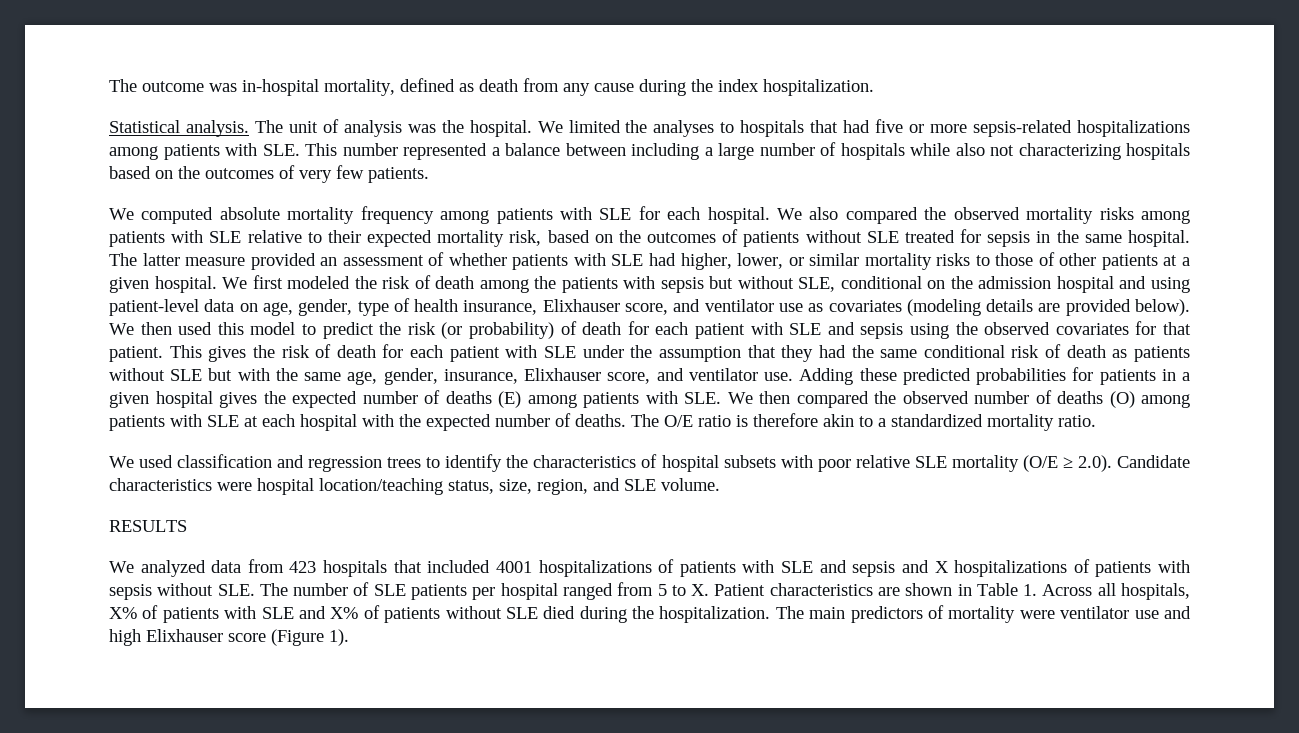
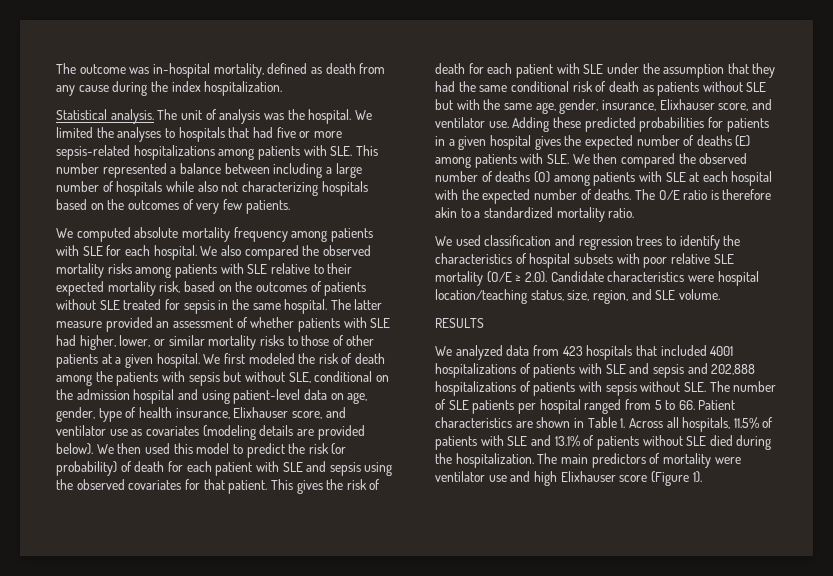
- We analyzed data from 423 hospitals that included 4001 hospitalizations of patients with SLE and sepsis and X hospitalizations of patients with sepsis without SLE. The number of SLE patients per hospital ranged from 5 to X. Patient characteristics are shown in Table 1. Across all hospitals, X% of patients with SLE and X% of patients without SLE died during the hospitalization.
+ We analyzed data from 423 hospitals that included 4001 hospitalizations of patients with SLE and sepsis and 202,888 hospitalizations of patients with sepsis without SLE. The number of SLE patients per hospital ranged from 5 to 66. Patient characteristics are shown in Table 1. Across all hospitals, 11.5% of patients with SLE and 13.1% of patients without SLE died during the hospitalization.

